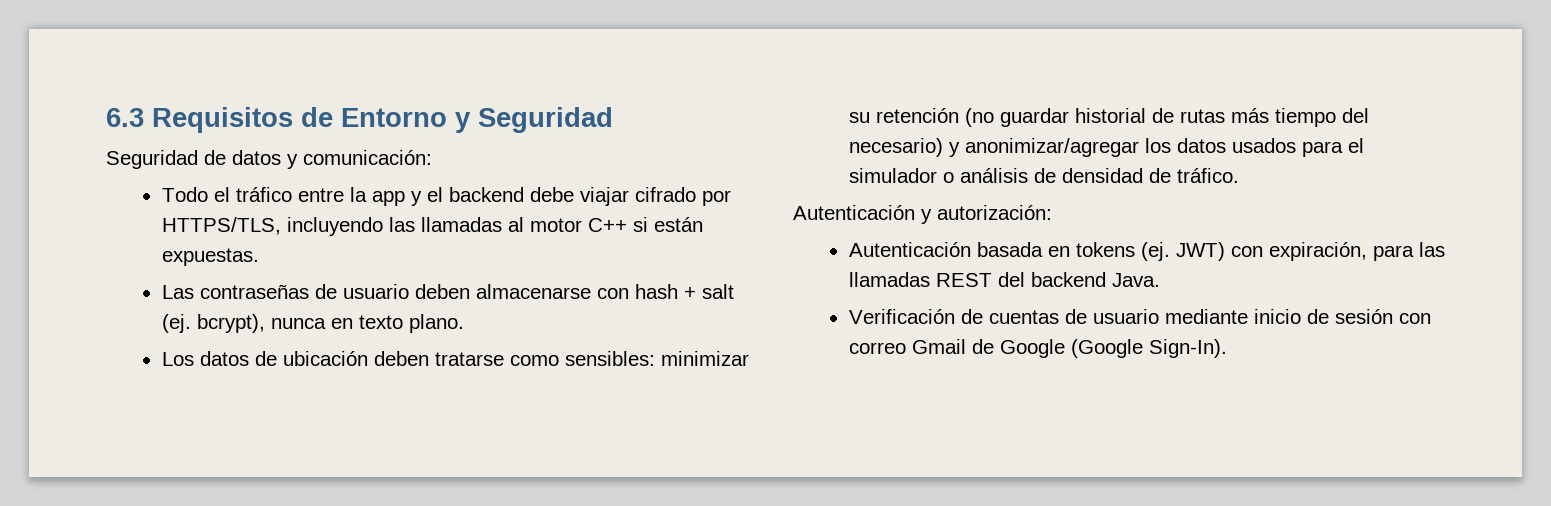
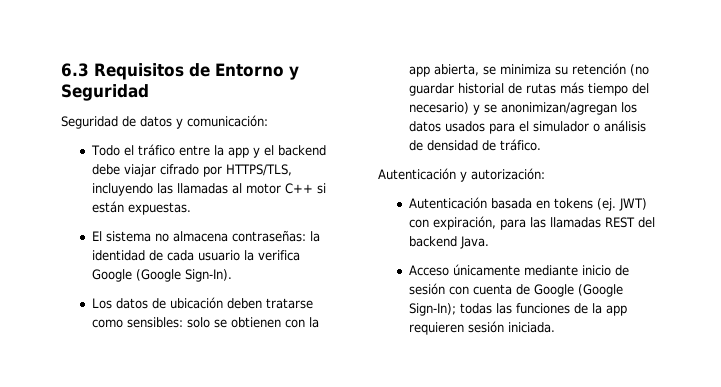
- Las contraseñas de usuario deben almacenarse con hash + salt (ej. bcrypt), nunca en texto plano.
+ El sistema no almacena contraseñas: la identidad de cada usuario la verifica Google (Google Sign-In).
- Los datos de ubicación deben tratarse como sensibles: minimizar su retención (no guardar historial de rutas más tiempo del necesario) y anonimizar/agregar los datos usados para el simulador o análisis de densidad de tráfico.
+ Los datos de ubicación deben tratarse como sensibles: solo se obtienen con la app abierta, se minimiza su retención (no guardar historial de rutas más tiempo del necesario) y se anonimizan/agregan los datos usados para el simulador o análisis de densidad de tráfico.
- Verificación de cuentas de usuario mediante inicio de sesión con correo Gmail de Google (Google Sign-In).
+ Acceso únicamente mediante inicio de sesión con cuenta de Google (Google Sign-In); todas las funciones de la app requieren sesión iniciada.

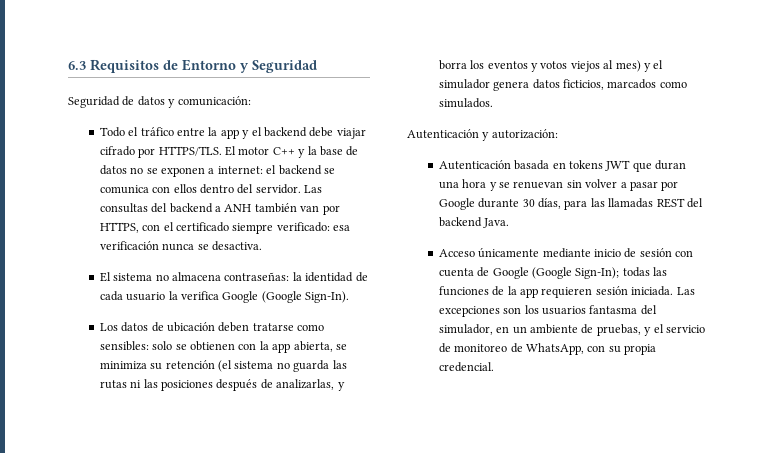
- Todo el tráfico entre la app y el backend debe viajar cifrado por HTTPS/TLS, incluyendo las llamadas al motor C++ si están expuestas.
+ Todo el tráfico entre la app y el backend debe viajar cifrado por HTTPS/TLS. El motor C++ y la base de datos no se exponen a internet: el backend se comunica con ellos dentro del servidor. Las consultas del backend a ANH también van por HTTPS, con el certificado siempre verificado: esa verificación nunca se desactiva.
- Los datos de ubicación deben tratarse como sensibles: solo se obtienen con la app abierta, se minimiza su retención (no guardar historial de rutas más tiempo del necesario) y se anonimizan/agregan los datos usados para el simulador o análisis de densidad de tráfico.
+ Los datos de ubicación deben tratarse como sensibles: solo se obtienen con la app abierta, se minimiza su retención (el sistema no guarda las rutas ni las posiciones después de analizarlas, y borra los eventos y votos viejos al mes) y el simulador genera datos ficticios, marcados como simulados.
- Autenticación basada en tokens (ej. JWT) con expiración, para las llamadas REST del backend Java.
+ Autenticación basada en tokens JWT que duran una hora y se renuevan sin volver a pasar por Google durante 30 días, para las llamadas REST del backend Java.
+ Las excepciones son los usuarios fantasma del simulador, en un ambiente de pruebas, y el servicio de monitoreo de WhatsApp, con su propia credencial.

